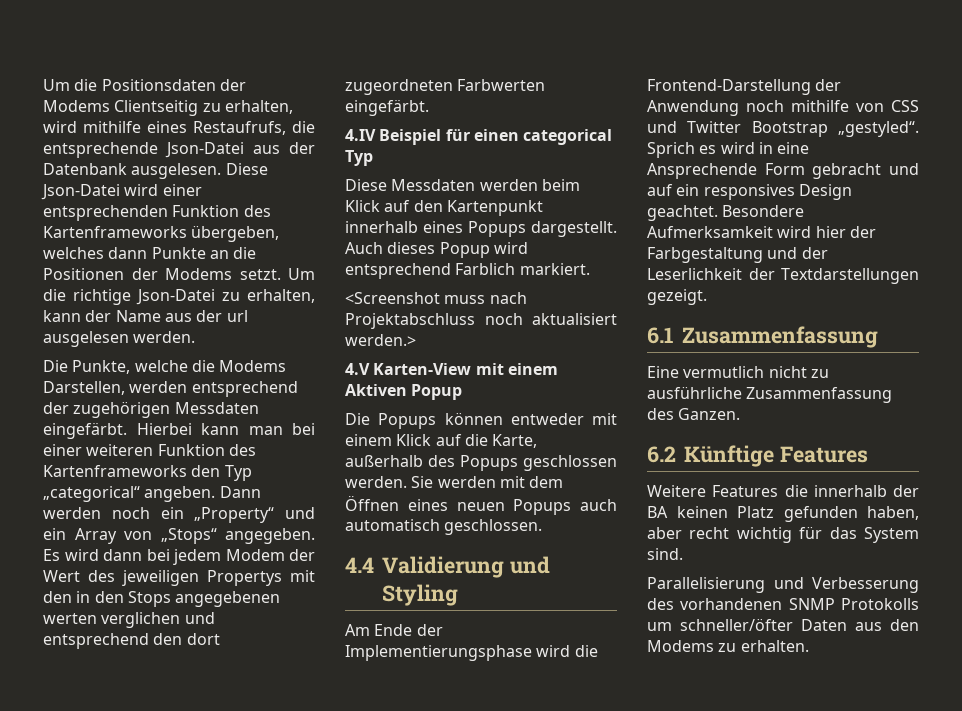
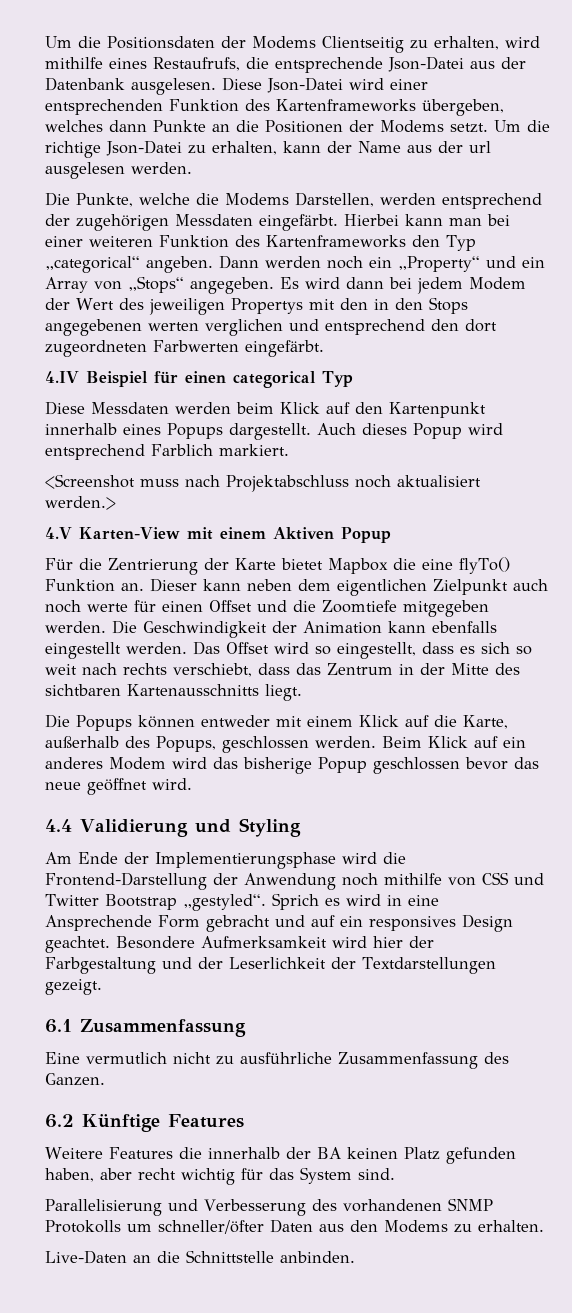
+ Für die Zentrierung der Karte bietet Mapbox die eine flyTo() Funktion an. Dieser kann neben dem eigentlichen Zielpunkt auch noch werte für einen Offset und die Zoomtiefe mitgegeben werden. Die Geschwindigkeit der Animation kann ebenfalls eingestellt werden. Das Offset wird so eingestellt, dass es sich so weit nach rechts verschiebt, dass das Zentrum in der Mitte des sichtbaren Kartenausschnitts liegt.
- Die Popups können entweder mit einem Klick auf die Karte, außerhalb des Popups geschlossen werden.
+ Die Popups können entweder mit einem Klick auf die Karte, außerhalb des Popups, geschlossen werden.
- Sie werden mit dem Öffnen eines neuen Popups auch automatisch geschlossen.
+ Beim Klick auf ein anderes Modem wird das bisherige Popup geschlossen bevor das neue geöffnet wird.
+ Live-Daten an die Schnittstelle anbinden.

